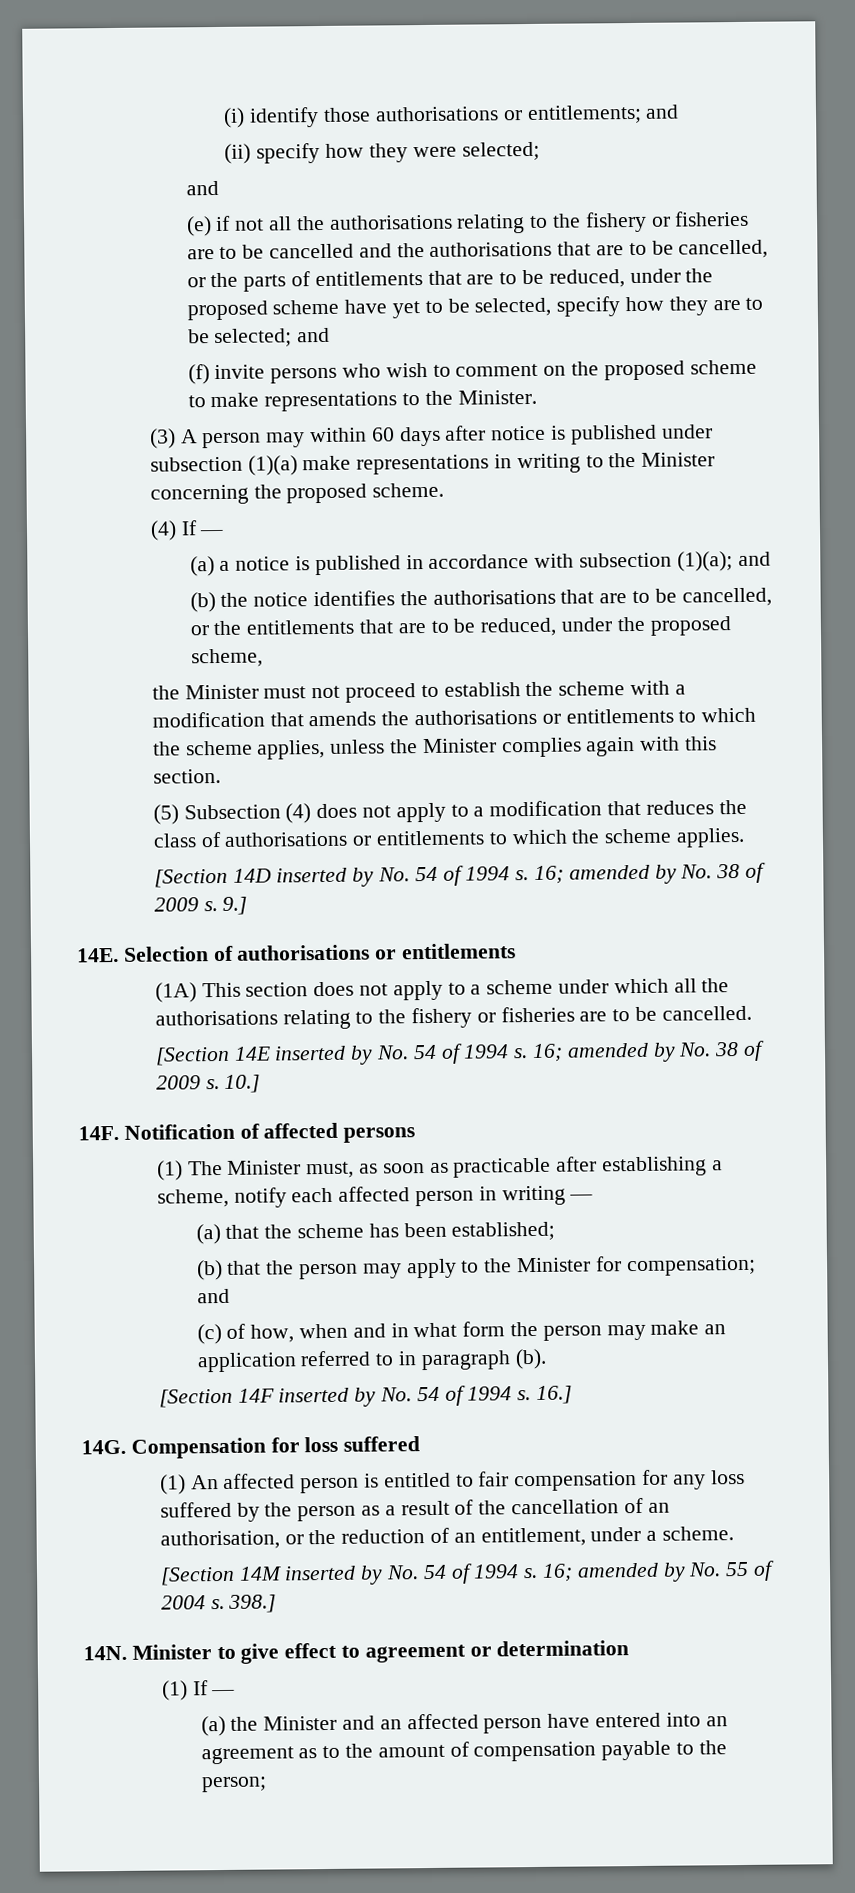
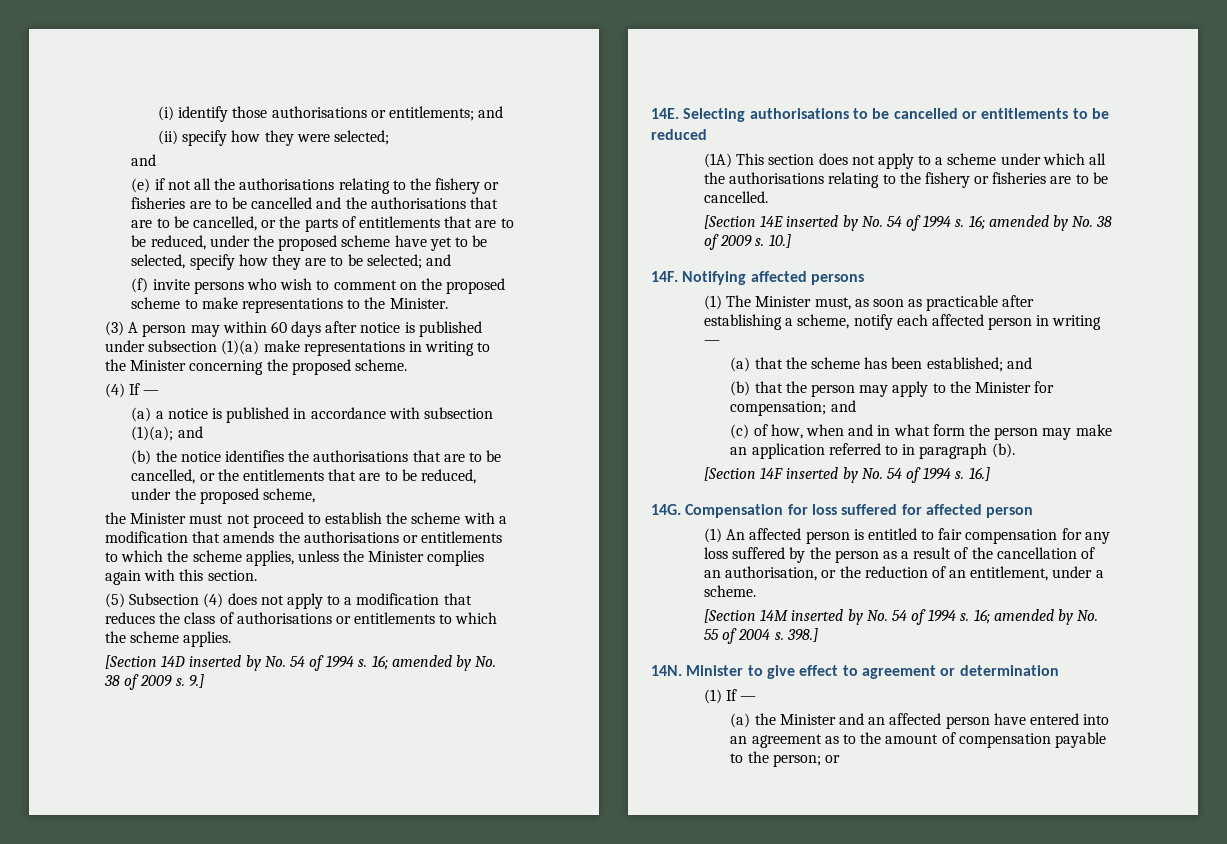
- Selection of authorisations or entitlements
+ Selecting authorisations to be cancelled or entitlements to be reduced
- Notification of affected persons
+ Notifying affected persons
- (a) that the scheme has been established;
+ (a) that the scheme has been established; and
- Compensation for loss suffered
+ Compensation for loss suffered for affected person
- (a) the Minister and an affected person have entered into an agreement as to the amount of compensation payable to the person;
+ (a) the Minister and an affected person have entered into an agreement as to the amount of compensation payable to the person; or

